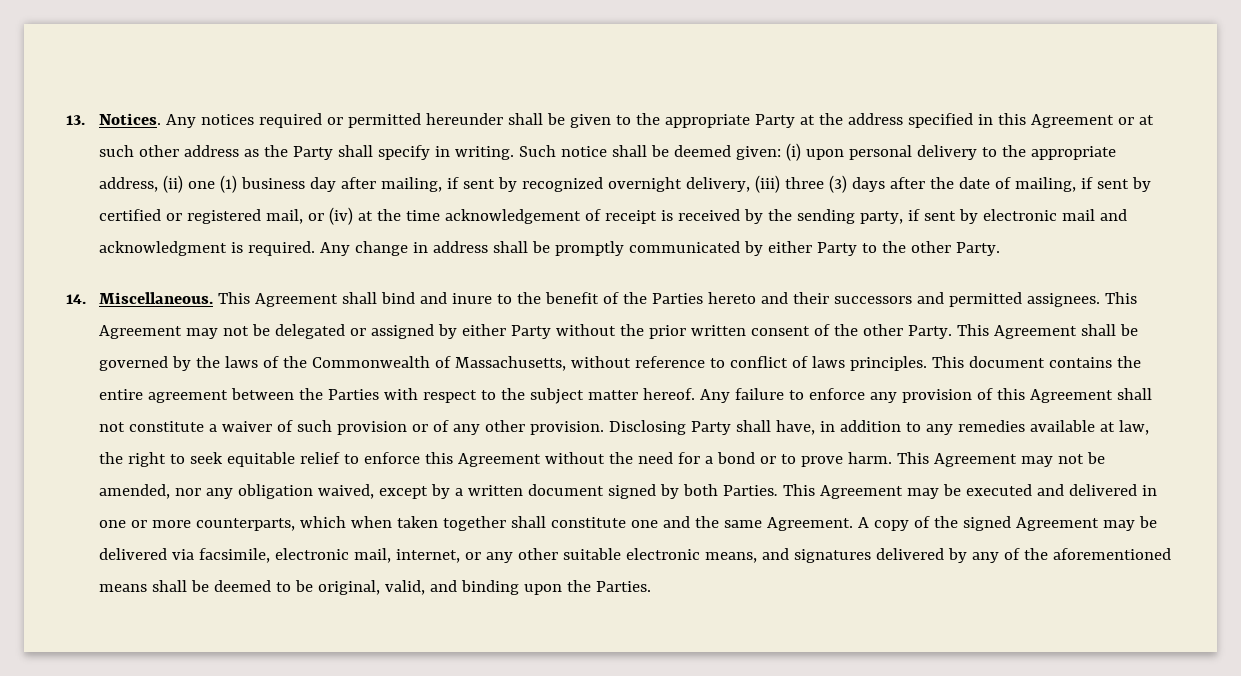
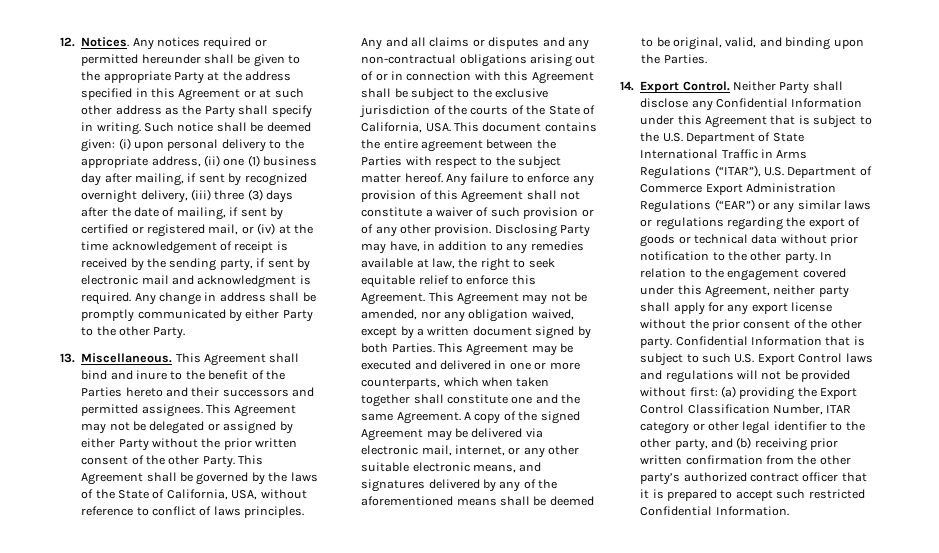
- 13. Notices.
+ 12. Notices.
- 14. Miscellaneous.
+ 13. Miscellaneous.
- This Agreement shall be governed by the laws of the Commonwealth of Massachusetts, without reference to conflict of laws principles.
+ This Agreement shall be governed by the laws of the State of California, USA, without reference to conflict of laws principles.
- This document contains the entire agreement between the Parties with respect to the subject matter hereof.
+ Any and all claims or disputes and any non-contractual obligations arising out of or in connection with this Agreement shall be subject to the exclusive jurisdiction of the courts of the State of California, USA. This document contains the entire agreement between the Parties with respect to the subject matter hereof.
- Disclosing Party shall have, in addition to any remedies available at law, the right to seek equitable relief to enforce this Agreement without the need for a bond or to prove harm.
+ Disclosing Party may have, in addition to any remedies available at law, the right to seek equitable relief to enforce this Agreement.
- A copy of the signed Agreement may be delivered via facsimile, electronic mail, internet, or any other suitable electronic means, and signatures delivered by any of the aforementioned means shall be deemed to be original, valid, and binding upon the Parties.
+ A copy of the signed Agreement may be delivered via electronic mail, internet, or any other suitable electronic means, and signatures delivered by any of the aforementioned means shall be deemed to be original, valid, and binding upon the Parties.
+ 14. Export Control. Neither Party shall disclose any Confidential Information under this Agreement that is subject to the U.S. Department of State International Traffic in Arms Regulations (“ITAR”), U.S. Department of Commerce Export Administration Regulations (“EAR”) or any similar laws or regulations regarding the export of goods or technical data without prior notification to the other party. In relation to the engagement covered under this Agreement, neither party shall apply for any export license without the prior consent of the other party. Confidential Information that is subject to such U.S. Export Control laws and regulations will not be provided without first: (a) providing the Export Control Classification Number, ITAR category or other legal identifier to the other party, and (b) receiving prior written confirmation from the other party’s authorized contract officer that it is prepared to accept such restricted Confidential Information.

